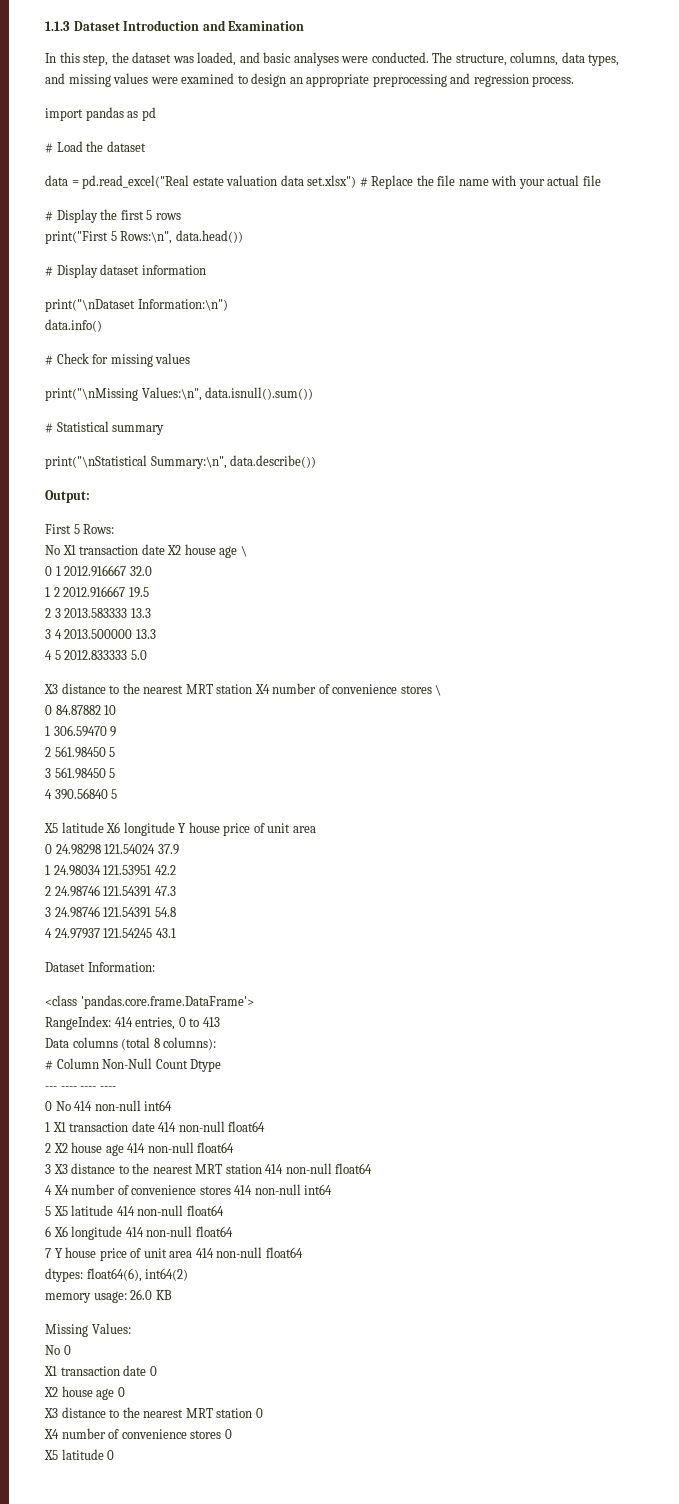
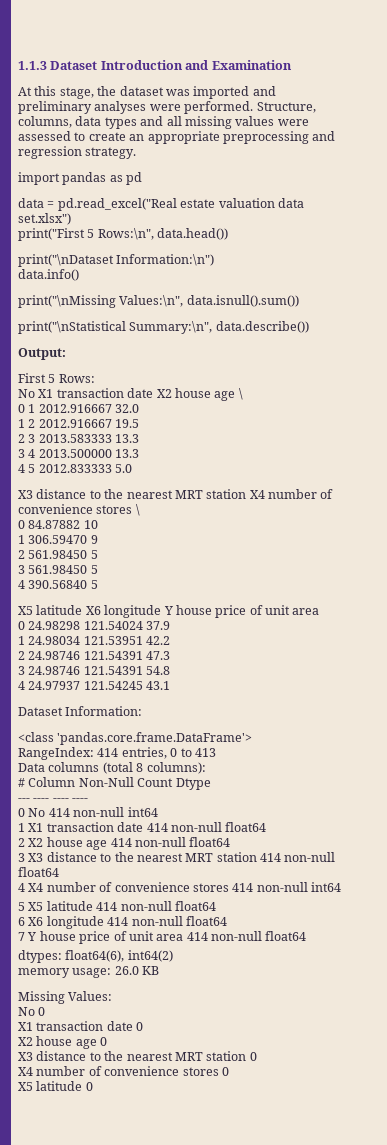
- In this step, the dataset was loaded, and basic analyses were conducted. The structure, columns, data types, and missing values were examined to design an appropriate preprocessing and regression process.
+ At this stage, the dataset was imported and preliminary analyses were performed. Structure, columns, data types and all missing values were assessed to create an appropriate preprocessing and regression strategy.
- # Load the dataset
- data = pd.read_excel("Real estate valuation data set.xlsx") # Replace the file name with your actual file
- # Display the first 5 rows
+ data = pd.read_excel("Real estate valuation data set.xlsx")
- # Display dataset information
- # Check for missing values
- # Statistical summary

